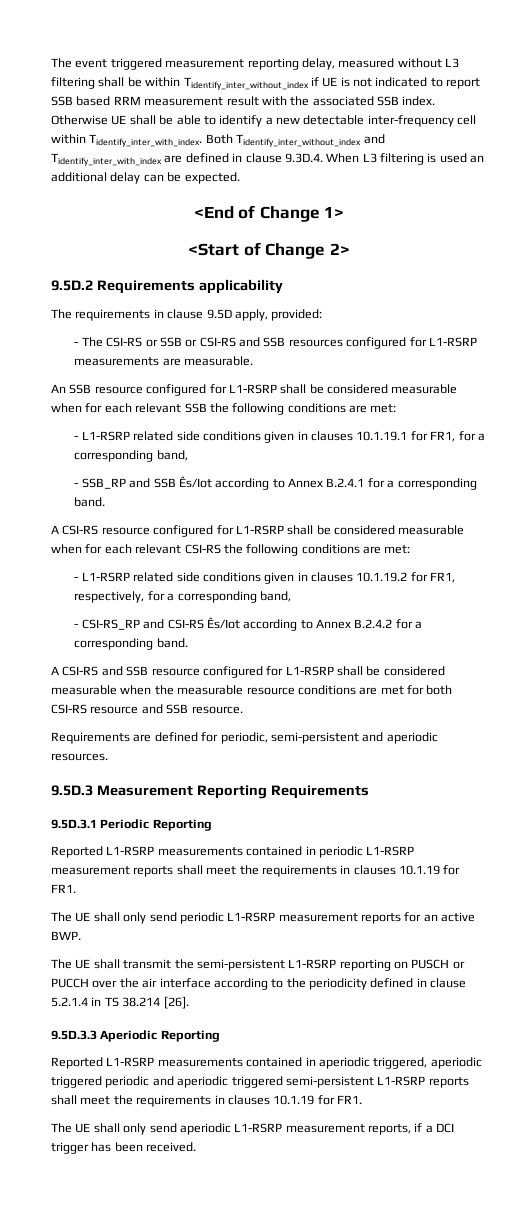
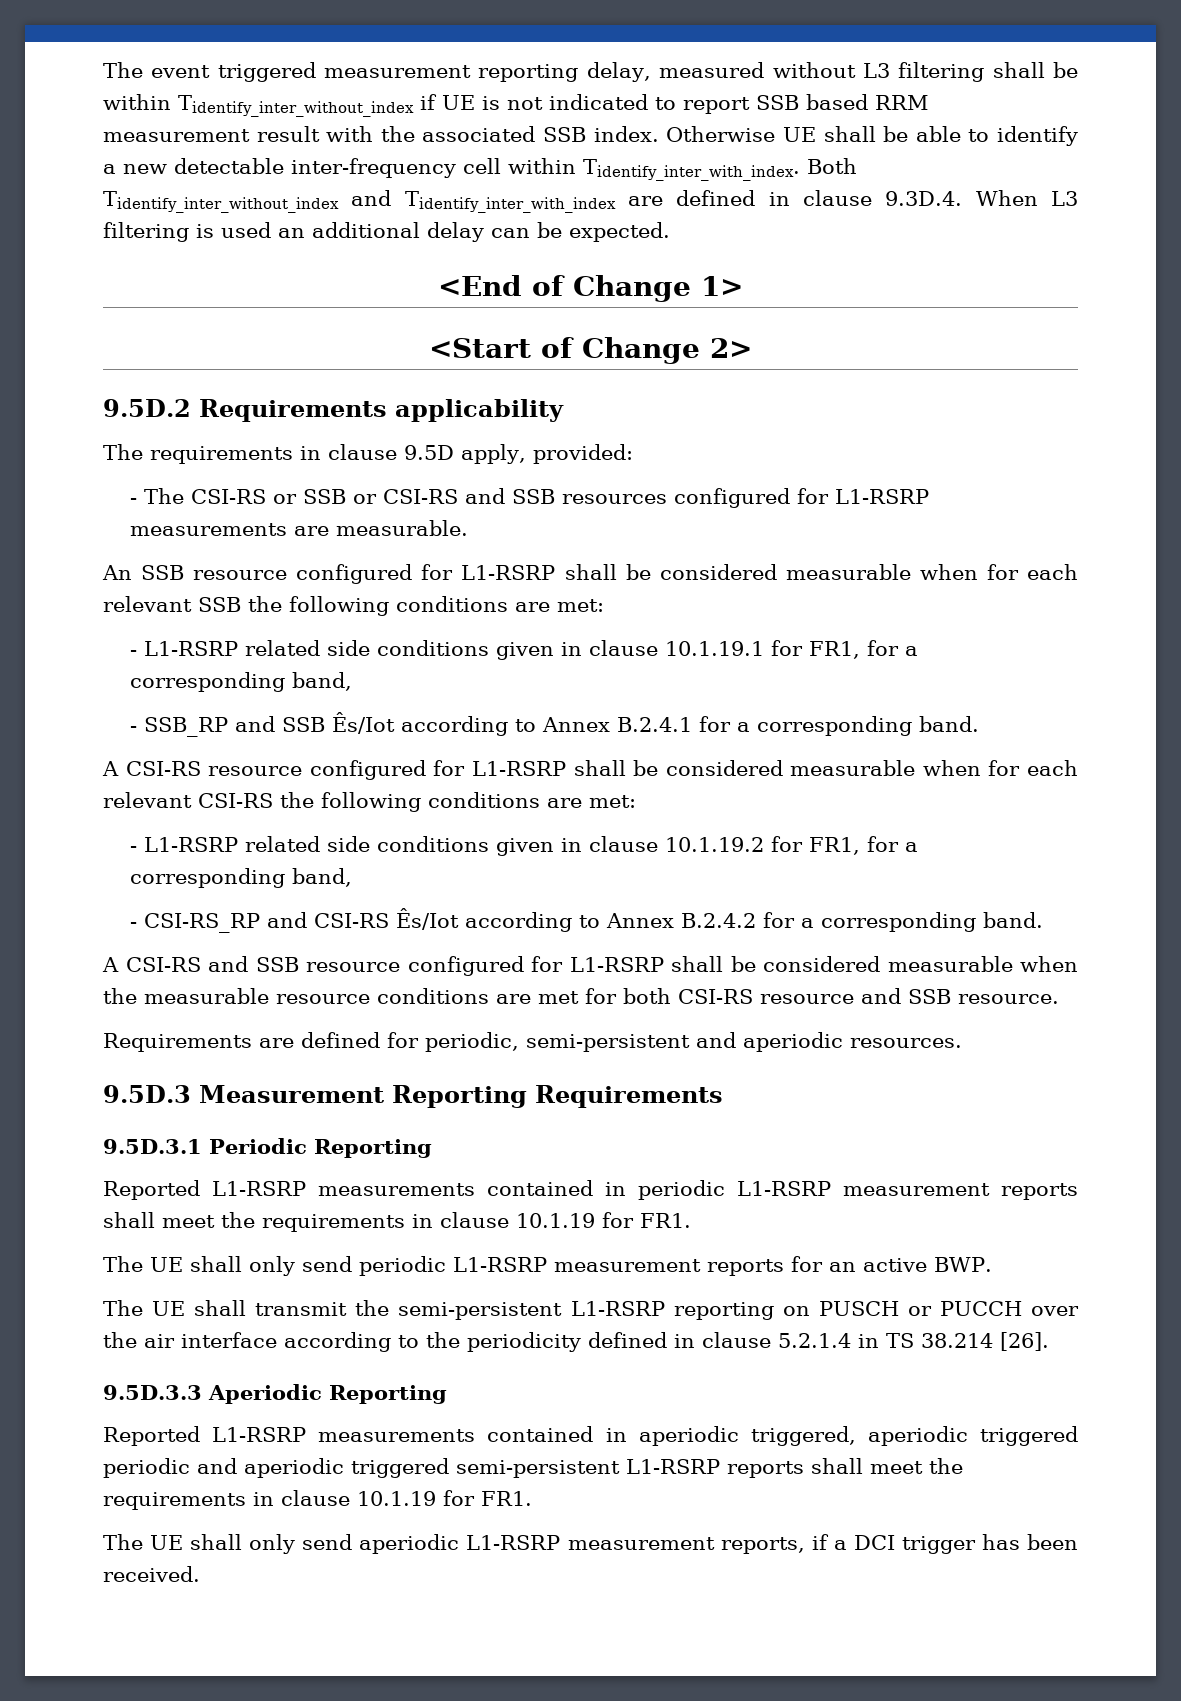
- - L1-RSRP related side conditions given in clauses 10.1.19.1 for FR1, for a corresponding band,
+ - L1-RSRP related side conditions given in clause 10.1.19.1 for FR1, for a corresponding band,
- - L1-RSRP related side conditions given in clauses 10.1.19.2 for FR1, respectively, for a corresponding band,
+ - L1-RSRP related side conditions given in clause 10.1.19.2 for FR1, for a corresponding band,
- Reported L1-RSRP measurements contained in periodic L1-RSRP measurement reports shall meet the requirements in clauses 10.1.19 for FR1.
+ Reported L1-RSRP measurements contained in periodic L1-RSRP measurement reports shall meet the requirements in clause 10.1.19 for FR1.
- Reported L1-RSRP measurements contained in aperiodic triggered, aperiodic triggered periodic and aperiodic triggered semi-persistent L1-RSRP reports shall meet the requirements in clauses 10.1.19 for FR1.
+ Reported L1-RSRP measurements contained in aperiodic triggered, aperiodic triggered periodic and aperiodic triggered semi-persistent L1-RSRP reports shall meet the requirements in clause 10.1.19 for FR1.

